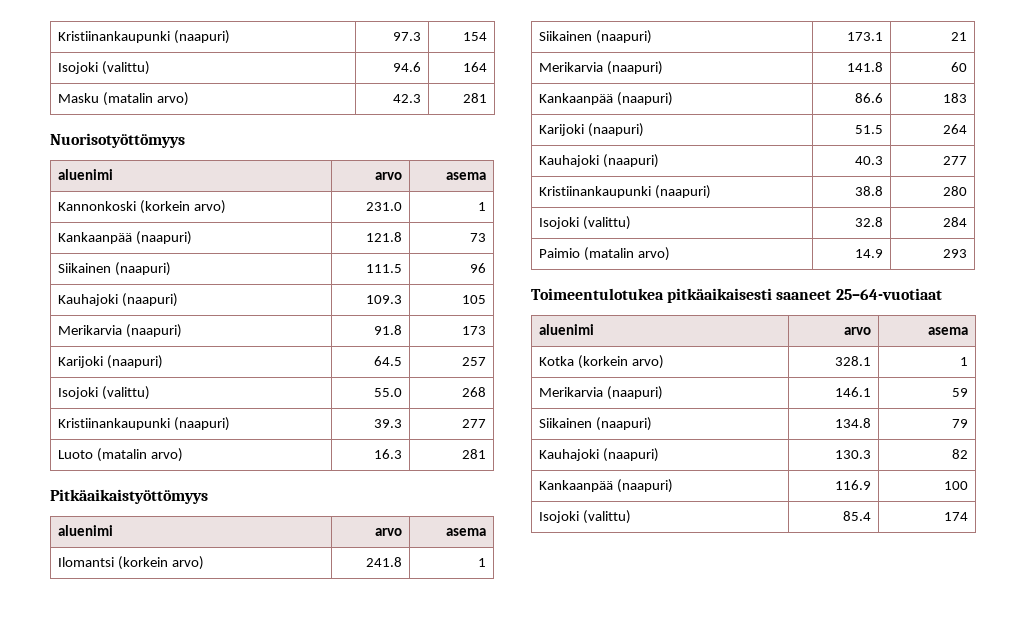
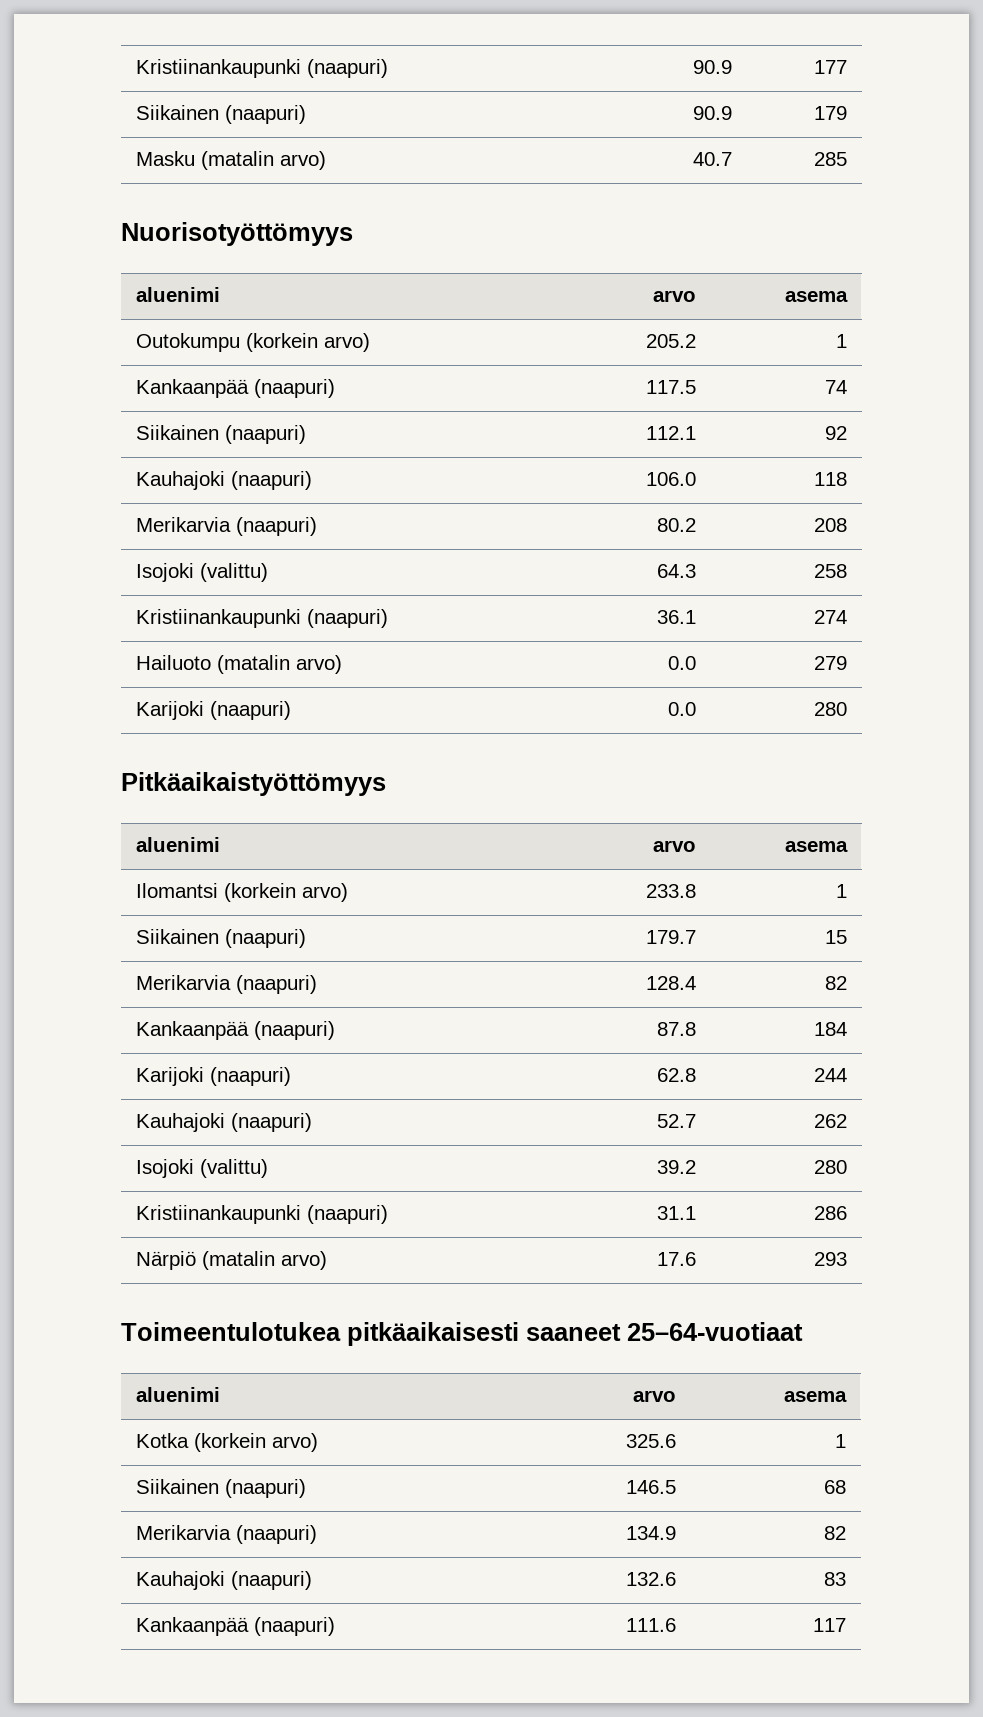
- Kristiinankaupunki (naapuri) | 97.3 | 154
- Isojoki (valittu) | 94.6 | 164
+ Kristiinankaupunki (naapuri) | 90.9 | 177
+ Siikainen (naapuri) | 90.9 | 179
- Masku (matalin arvo) | 42.3 | 281
+ Masku (matalin arvo) | 40.7 | 285
- Kannonkoski (korkein arvo) | 231.0 | 1
+ Outokumpu (korkein arvo) | 205.2 | 1
- Kankaanpää (naapuri) | 121.8 | 73
- Siikainen (naapuri) | 111.5 | 96
- Kauhajoki (naapuri) | 109.3 | 105
- Merikarvia (naapuri) | 91.8 | 173
- Karijoki (naapuri) | 64.5 | 257
- Isojoki (valittu) | 55.0 | 268
- Kristiinankaupunki (naapuri) | 39.3 | 277
- Luoto (matalin arvo) | 16.3 | 281
+ Kankaanpää (naapuri) | 117.5 | 74
+ Siikainen (naapuri) | 112.1 | 92
+ Kauhajoki (naapuri) | 106.0 | 118
+ Merikarvia (naapuri) | 80.2 | 208
+ Isojoki (valittu) | 64.3 | 258
+ Kristiinankaupunki (naapuri) | 36.1 | 274
+ Hailuoto (matalin arvo) | 0.0 | 279
+ Karijoki (naapuri) | 0.0 | 280
- Ilomantsi (korkein arvo) | 241.8 | 1
- Siikainen (naapuri) | 173.1 | 21
- Merikarvia (naapuri) | 141.8 | 60
- Kankaanpää (naapuri) | 86.6 | 183
- Karijoki (naapuri) | 51.5 | 264
- Kauhajoki (naapuri) | 40.3 | 277
- Kristiinankaupunki (naapuri) | 38.8 | 280
- Isojoki (valittu) | 32.8 | 284
- Paimio (matalin arvo) | 14.9 | 293
+ Ilomantsi (korkein arvo) | 233.8 | 1
+ Siikainen (naapuri) | 179.7 | 15
+ Merikarvia (naapuri) | 128.4 | 82
+ Kankaanpää (naapuri) | 87.8 | 184
+ Karijoki (naapuri) | 62.8 | 244
+ Kauhajoki (naapuri) | 52.7 | 262
+ Isojoki (valittu) | 39.2 | 280
+ Kristiinankaupunki (naapuri) | 31.1 | 286
+ Närpiö (matalin arvo) | 17.6 | 293
- Kotka (korkein arvo) | 328.1 | 1
- Merikarvia (naapuri) | 146.1 | 59
- Siikainen (naapuri) | 134.8 | 79
- Kauhajoki (naapuri) | 130.3 | 82
- Kankaanpää (naapuri) | 116.9 | 100
- Isojoki (valittu) | 85.4 | 174
+ Kotka (korkein arvo) | 325.6 | 1
+ Siikainen (naapuri) | 146.5 | 68
+ Merikarvia (naapuri) | 134.9 | 82
+ Kauhajoki (naapuri) | 132.6 | 83
+ Kankaanpää (naapuri) | 111.6 | 117

